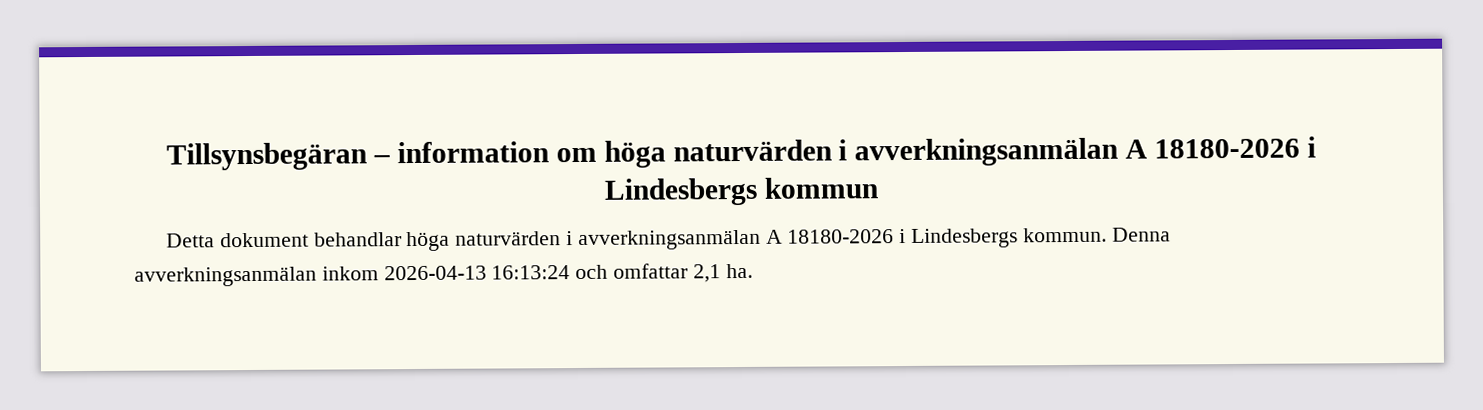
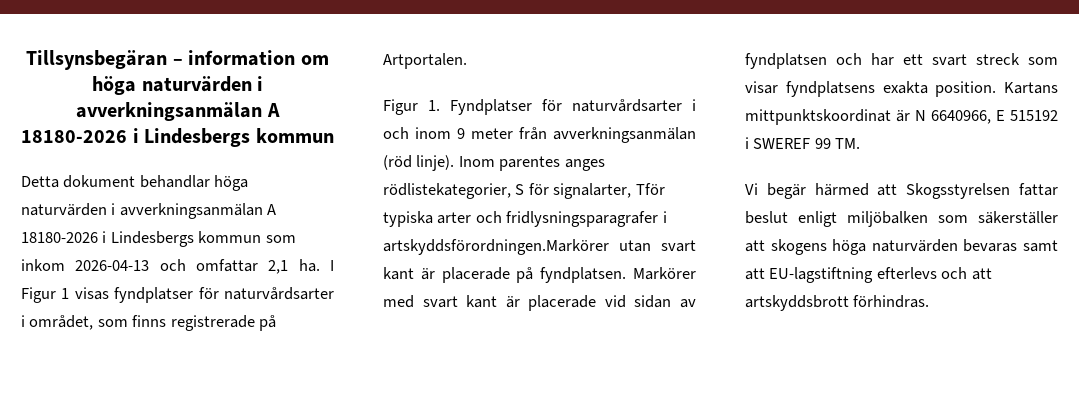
- Detta dokument behandlar höga naturvärden i avverkningsanmälan A 18180-2026 i Lindesbergs kommun. Denna avverkningsanmälan inkom 2026-04-13 16:13:24 och omfattar 2,1 ha.
+ Detta dokument behandlar höga naturvärden i avverkningsanmälan A 18180-2026 i Lindesbergs kommun som inkom 2026-04-13 och omfattar 2,1 ha.
+ I Figur 1 visas fyndplatser för naturvårdsarter i området, som finns registrerade på Artportalen.
+ Figur 1. Fyndplatser för naturvårdsarter i och inom 9 meter från avverkningsanmälan (röd linje). Inom parentes anges rödlistekategorier, S för signalarter, Tför typiska arter och fridlysningsparagrafer i artskyddsförordningen.Markörer utan svart kant är placerade på fyndplatsen. Markörer med svart kant är placerade vid sidan av fyndplatsen och har ett svart streck som visar fyndplatsens exakta position. Kartans mittpunktskoordinat är N 6640966, E 515192 i SWEREF 99 TM.
+ Vi begär härmed att Skogsstyrelsen fattar beslut enligt miljöbalken som säkerställer att skogens höga naturvärden bevaras samt att EU-lagstiftning efterlevs och att artskyddsbrott förhindras.

